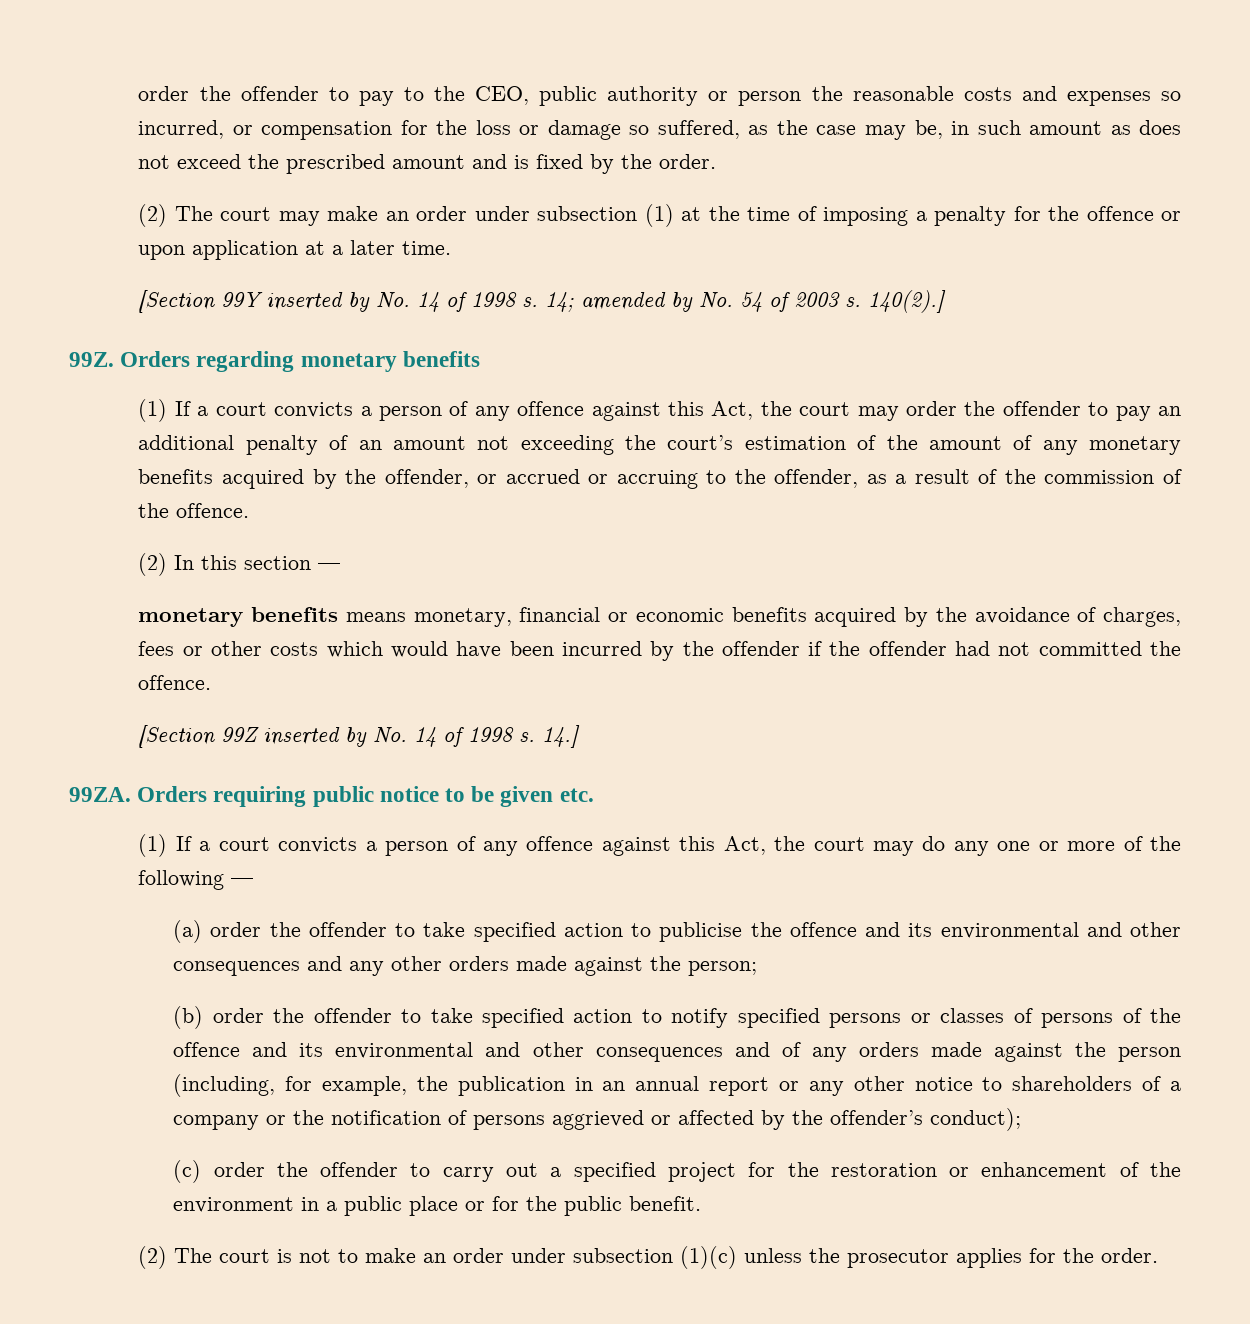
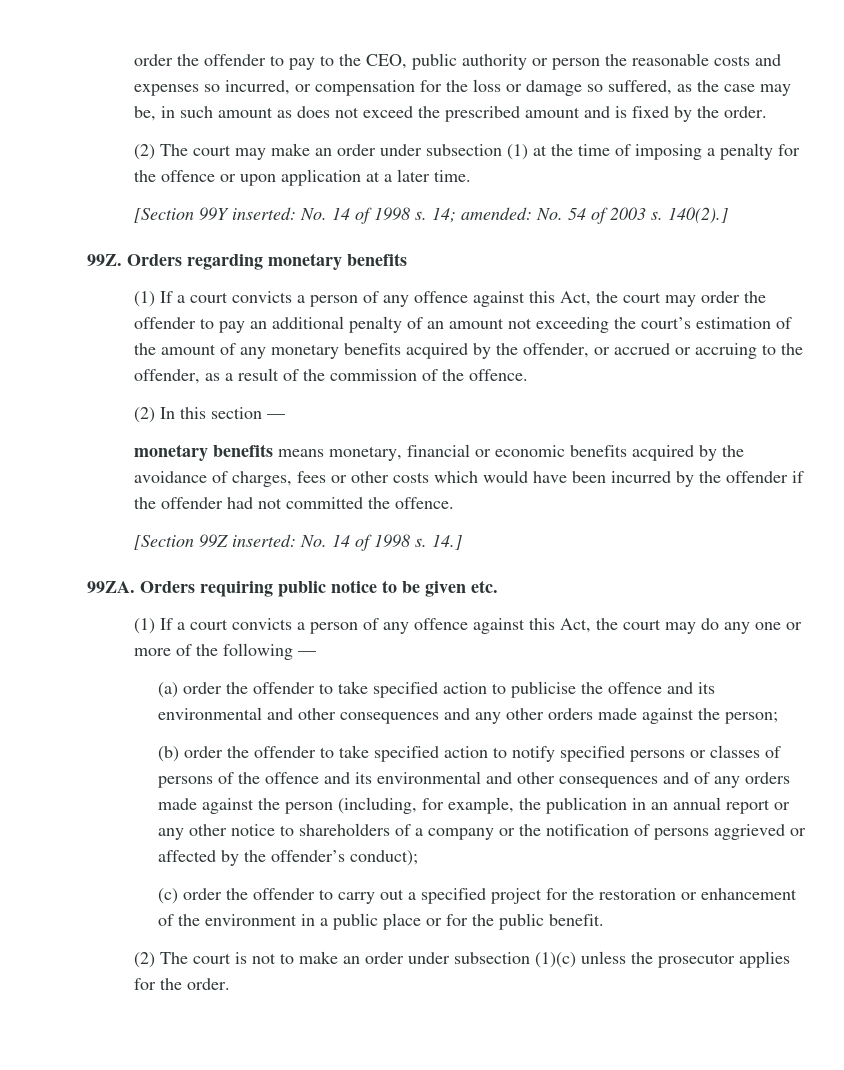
- [Section 99Y inserted by No. 14 of 1998 s.
+ [Section 99Y inserted: No. 14 of 1998 s.
- 14; amended by No. 54 of 2003 s.
+ 14; amended: No. 54 of 2003 s.
- [Section 99Z inserted by No. 14 of 1998 s.
+ [Section 99Z inserted: No. 14 of 1998 s.

